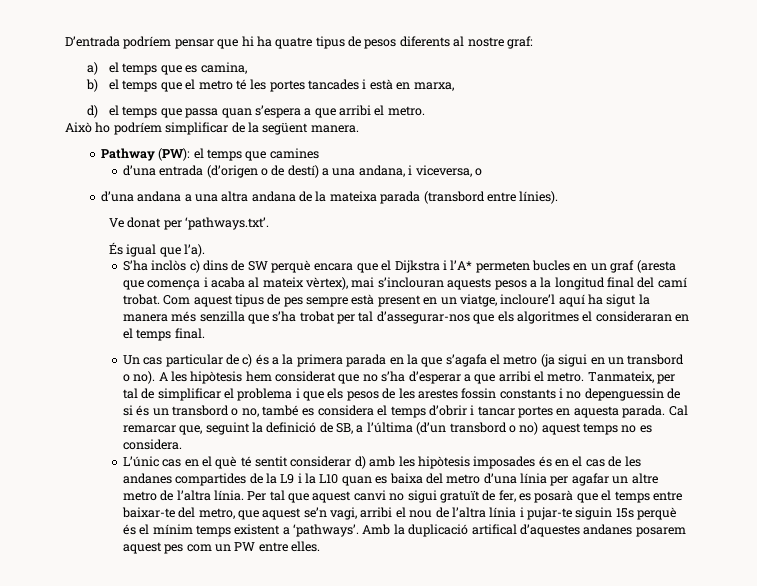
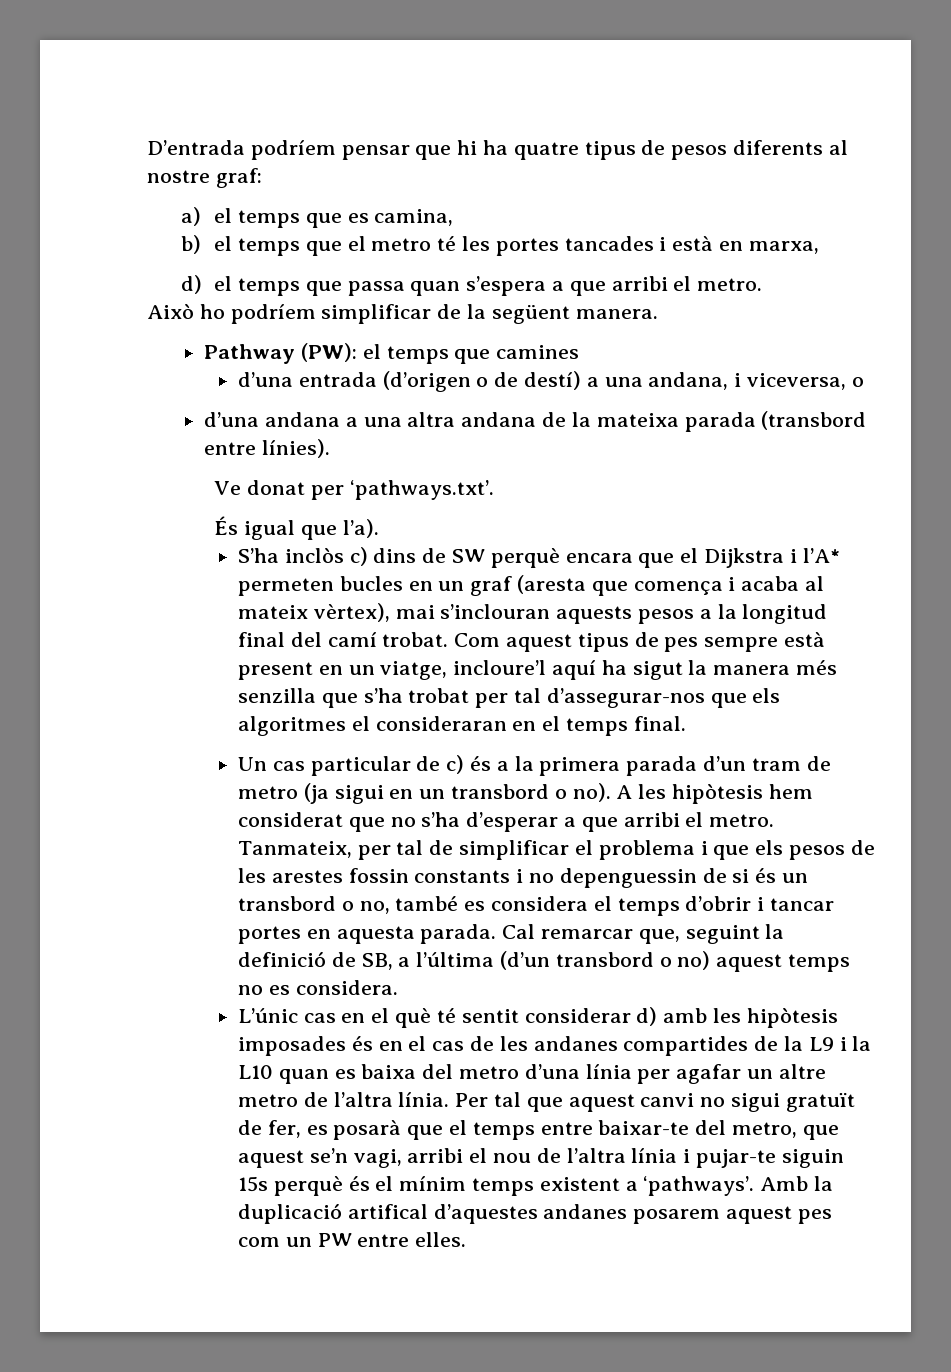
- Un cas particular de c) és a la primera parada en la que s’agafa el metro (ja sigui en un transbord o no).
+ Un cas particular de c) és a la primera parada d’un tram de metro (ja sigui en un transbord o no).

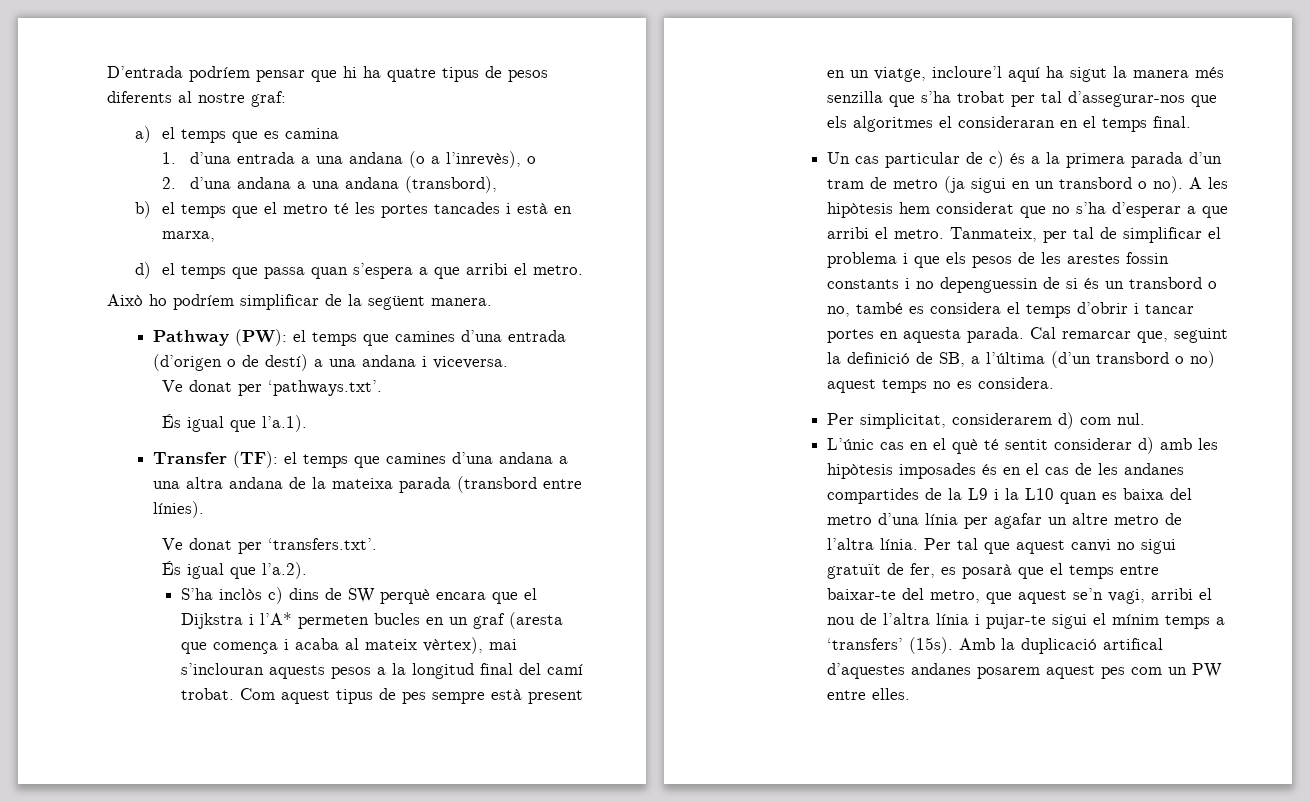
- a) el temps que es camina,
+ a) el temps que es camina
+ 1. d’una entrada a una andana (o a l’inrevès), o
+ 2. d’una andana a una andana (transbord),
- Pathway (PW): el temps que camines
- d’una entrada (d’origen o de destí) a una andana, i viceversa, o
- d’una andana a una altra andana de la mateixa parada (transbord entre línies).
+ Pathway (PW): el temps que camines d’una entrada (d’origen o de destí) a una andana i viceversa.
+ Ve donat per ‘pathways.txt’.
+ És igual que l’a.1).
+ Transfer (TF): el temps que camines d’una andana a una altra andana de la mateixa parada (transbord entre línies).
- Ve donat per ‘pathways.txt’.
- És igual que l’a).
+ Ve donat per ‘transfers.txt’.
+ És igual que l’a.2).
+ Per simplicitat, considerarem d) com nul.
- Per tal que aquest canvi no sigui gratuït de fer, es posarà que el temps entre baixar-te del metro, que aquest se’n vagi, arribi el nou de l’altra línia i pujar-te siguin 15s perquè és el mínim temps existent a ‘pathways’.
+ Per tal que aquest canvi no sigui gratuït de fer, es posarà que el temps entre baixar-te del metro, que aquest se’n vagi, arribi el nou de l’altra línia i pujar-te sigui el mínim temps a ‘transfers’ (15s).

